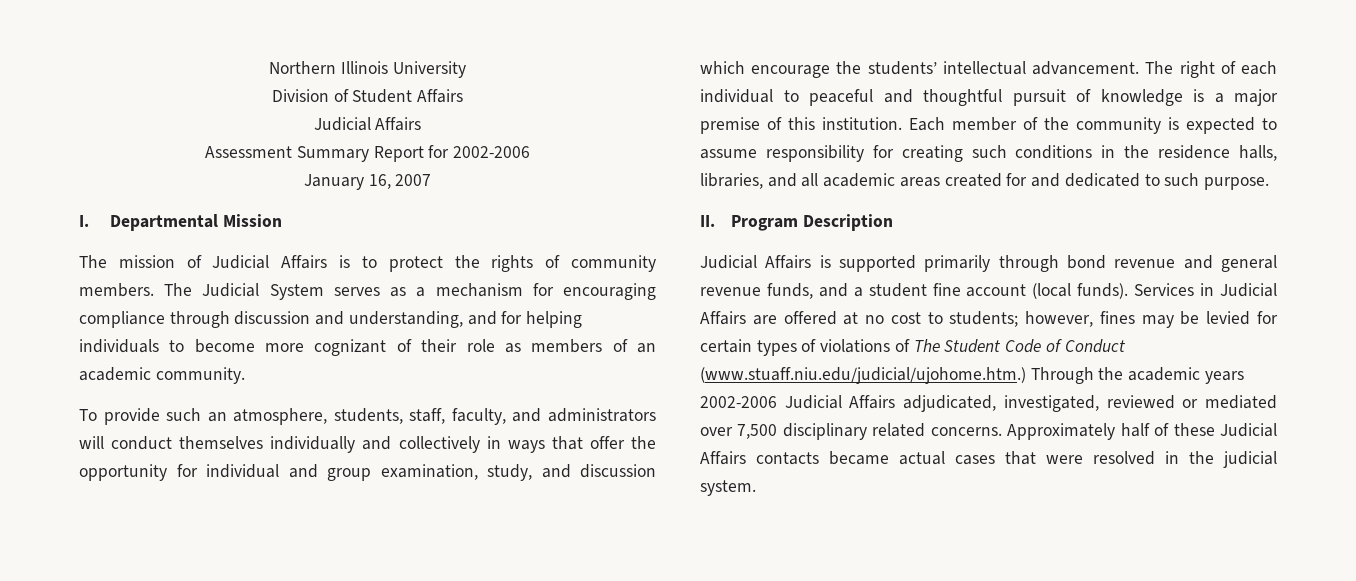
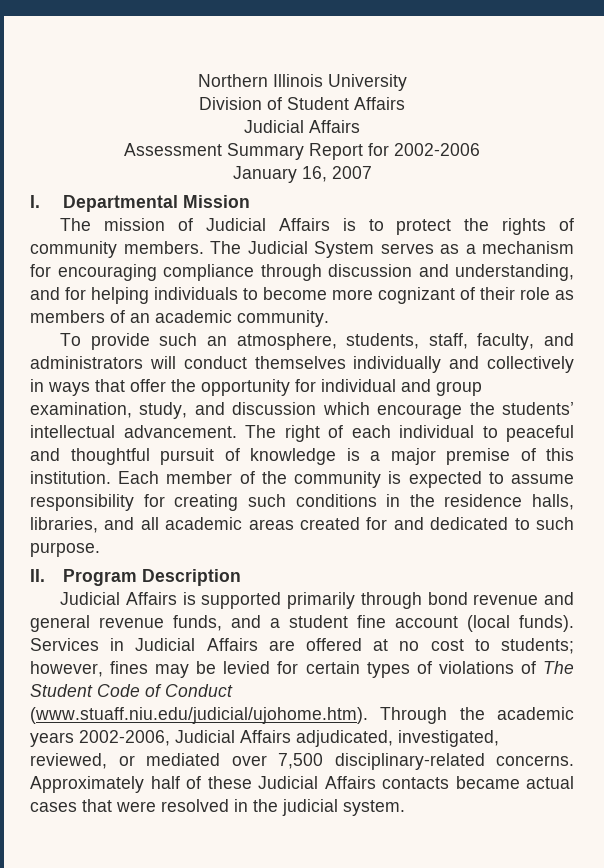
- Services in Judicial Affairs are offered at no cost to students; however, fines may be levied for certain types of violations of The Student Code of Conduct (www.stuaff.niu.edu/judicial/ujohome.htm.) Through the academic years 2002-2006 Judicial Affairs adjudicated, investigated, reviewed or mediated over 7,500 disciplinary related concerns.
+ Services in Judicial Affairs are offered at no cost to students; however, fines may be levied for certain types of violations of The Student Code of Conduct (www.stuaff.niu.edu/judicial/ujohome.htm). Through the academic years 2002-2006, Judicial Affairs adjudicated, investigated, reviewed, or mediated over 7,500 disciplinary-related concerns.

